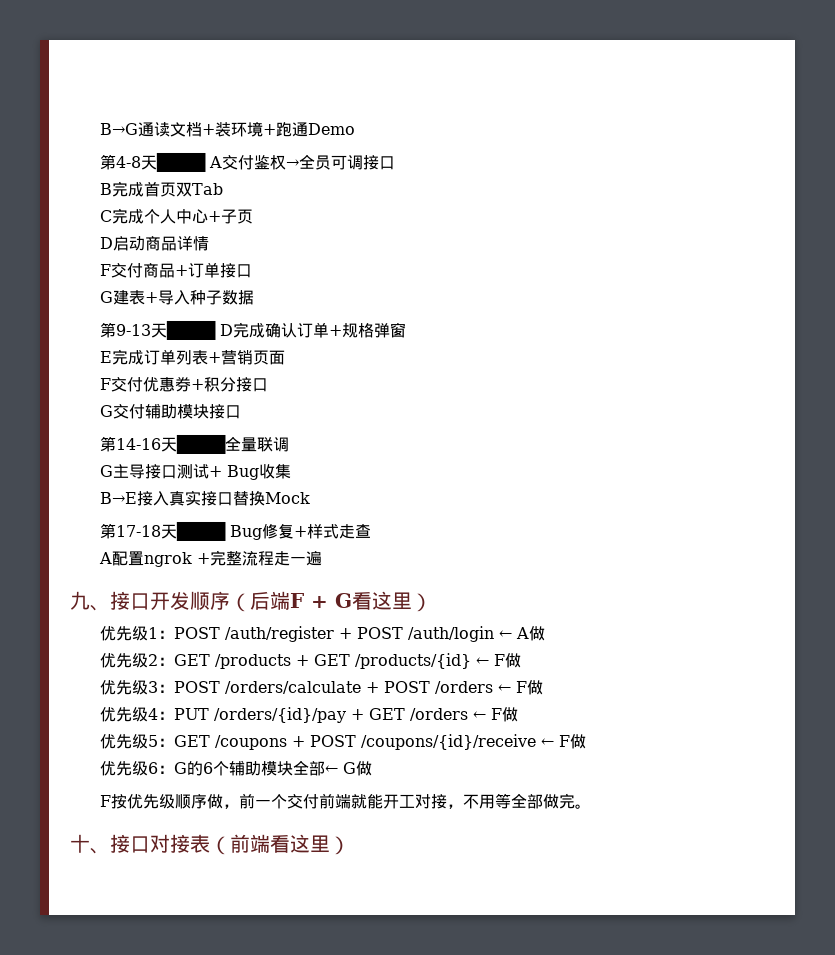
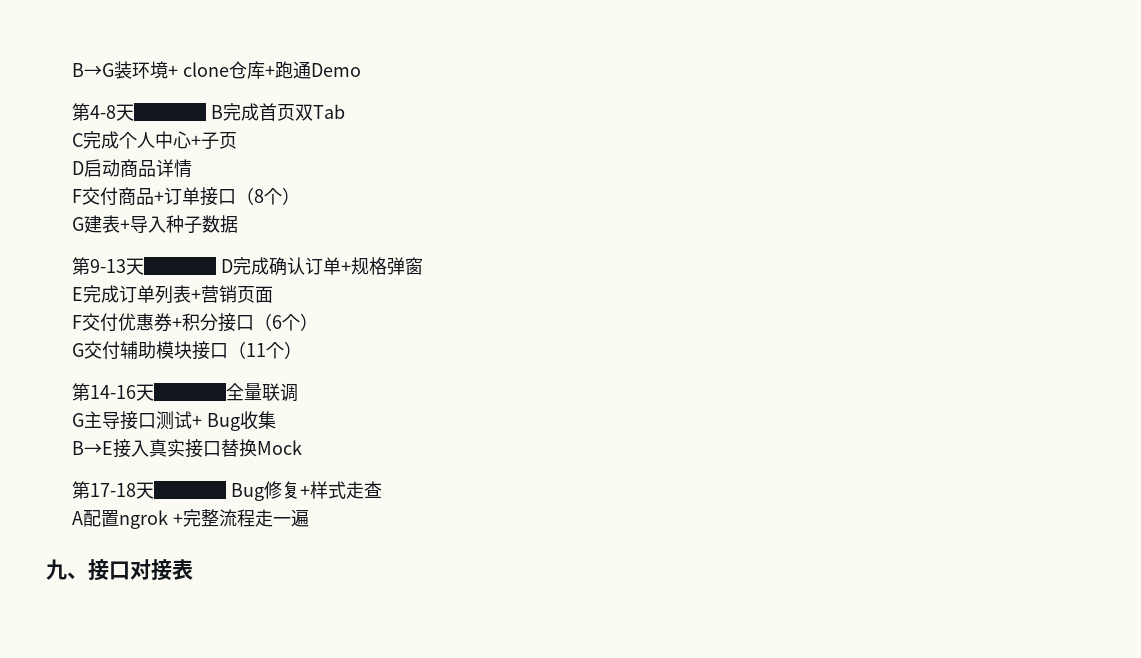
- B→G通读文档+装环境+跑通Demo
+ B→G装环境+ clone仓库+跑通Demo
- 第4-8天████ A交付鉴权→全员可调接口
- B完成首页双Tab
+ 第4-8天████ B完成首页双Tab
- F交付商品+订单接口
+ F交付商品+订单接口（8个）
- F交付优惠券+积分接口
+ F交付优惠券+积分接口（6个）
- G交付辅助模块接口
+ G交付辅助模块接口（11个）
- 九、接口开发顺序（后端F + G看这里）
- 优先级1：POST /auth/register + POST /auth/login ← A做
- 优先级2：GET /products + GET /products/{id} ← F做
- 优先级3：POST /orders/calculate + POST /orders ← F做
- 优先级4：PUT /orders/{id}/pay + GET /orders ← F做
- 优先级5：GET /coupons + POST /coupons/{id}/receive ← F做
- 优先级6：G的6个辅助模块全部← G做
- F按优先级顺序做，前一个交付前端就能开工对接，不用等全部做完。
- 十、接口对接表（前端看这里）
+ 九、接口对接表

